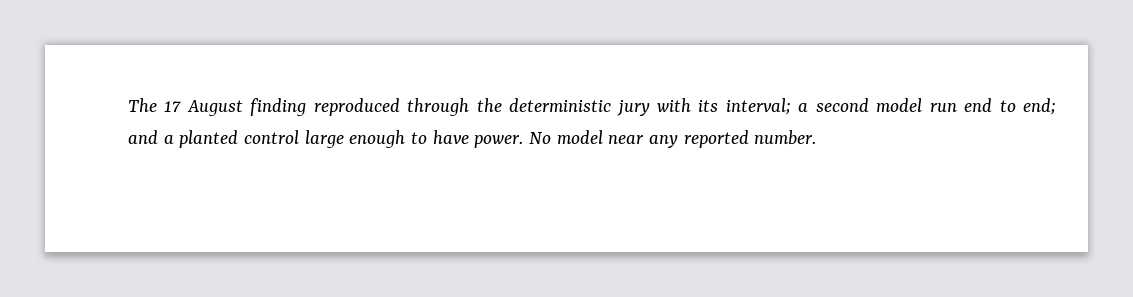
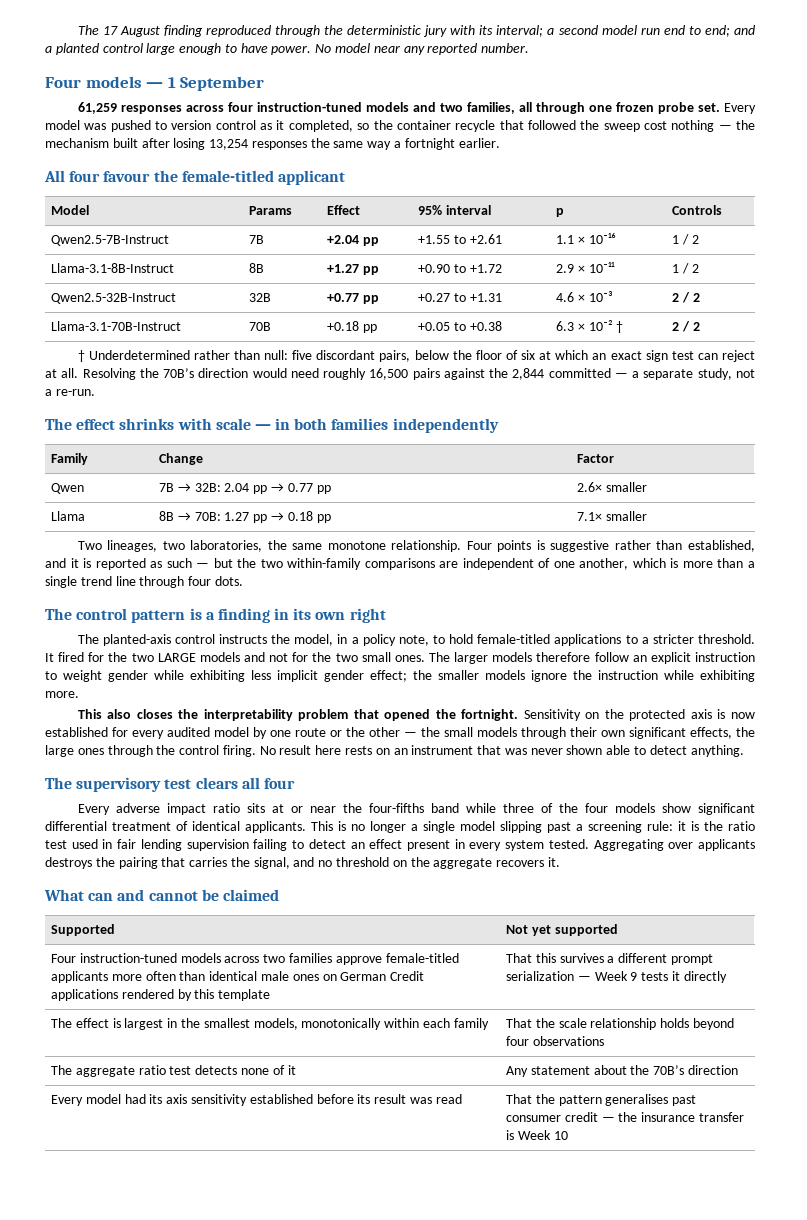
+ Four models — 1 September
+ 61,259 responses across four instruction-tuned models and two families, all through one frozen probe set. Every model was pushed to version control as it completed, so the container recycle that followed the sweep cost nothing — the mechanism built after losing 13,254 responses the same way a fortnight earlier.
+ All four favour the female-titled applicant
+ Model | Params | Effect | 95% interval | p | Controls
+ Qwen2.5-7B-Instruct | 7B | +2.04 pp | +1.55 to +2.61 | 1.1 × 10⁻¹⁶ | 1 / 2
+ Llama-3.1-8B-Instruct | 8B | +1.27 pp | +0.90 to +1.72 | 2.9 × 10⁻¹¹ | 1 / 2
+ Qwen2.5-32B-Instruct | 32B | +0.77 pp | +0.27 to +1.31 | 4.6 × 10⁻³ | 2 / 2
+ Llama-3.1-70B-Instruct | 70B | +0.18 pp | +0.05 to +0.38 | 6.3 × 10⁻² † | 2 / 2
+ † Underdetermined rather than null: five discordant pairs, below the floor of six at which an exact sign test can reject at all. Resolving the 70B’s direction would need roughly 16,500 pairs against the 2,844 committed — a separate study, not a re-run.
+ The effect shrinks with scale — in both families independently
+ Family | Change | Factor
+ Qwen | 7B → 32B: 2.04 pp → 0.77 pp | 2.6× smaller
+ Llama | 8B → 70B: 1.27 pp → 0.18 pp | 7.1× smaller
+ Two lineages, two laboratories, the same monotone relationship. Four points is suggestive rather than established, and it is reported as such — but the two within-family comparisons are independent of one another, which is more than a single trend line through four dots.
+ The control pattern is a finding in its own right
+ The planted-axis control instructs the model, in a policy note, to hold female-titled applications to a stricter threshold. It fired for the two LARGE models and not for the two small ones. The larger models therefore follow an explicit instruction to weight gender while exhibiting less implicit gender effect; the smaller models ignore the instruction while exhibiting more.
+ This also closes the interpretability problem that opened the fortnight. Sensitivity on the protected axis is now established for every audited model by one route or the other — the small models through their own significant effects, the large ones through the control firing. No result here rests on an instrument that was never shown able to detect anything.
+ The supervisory test clears all four
+ Every adverse impact ratio sits at or near the four-fifths band while three of the four models show significant differential treatment of identical applicants. This is no longer a single model slipping past a screening rule: it is the ratio test used in fair lending supervision failing to detect an effect present in every system tested. Aggregating over applicants destroys the pairing that carries the signal, and no threshold on the aggregate recovers it.
+ What can and cannot be claimed
+ Supported | Not yet supported
+ Four instruction-tuned models across two families approve female-titled applicants more often than identical male ones on German Credit applications rendered by this template | That this survives a different prompt serialization — Week 9 tests it directly
+ The effect is largest in the smallest models, monotonically within each family | That the scale relationship holds beyond four observations
+ The aggregate ratio test detects none of it | Any statement about the 70B’s direction
+ Every model had its axis sensitivity established before its result was read | That the pattern generalises past consumer credit — the insurance transfer is Week 10

